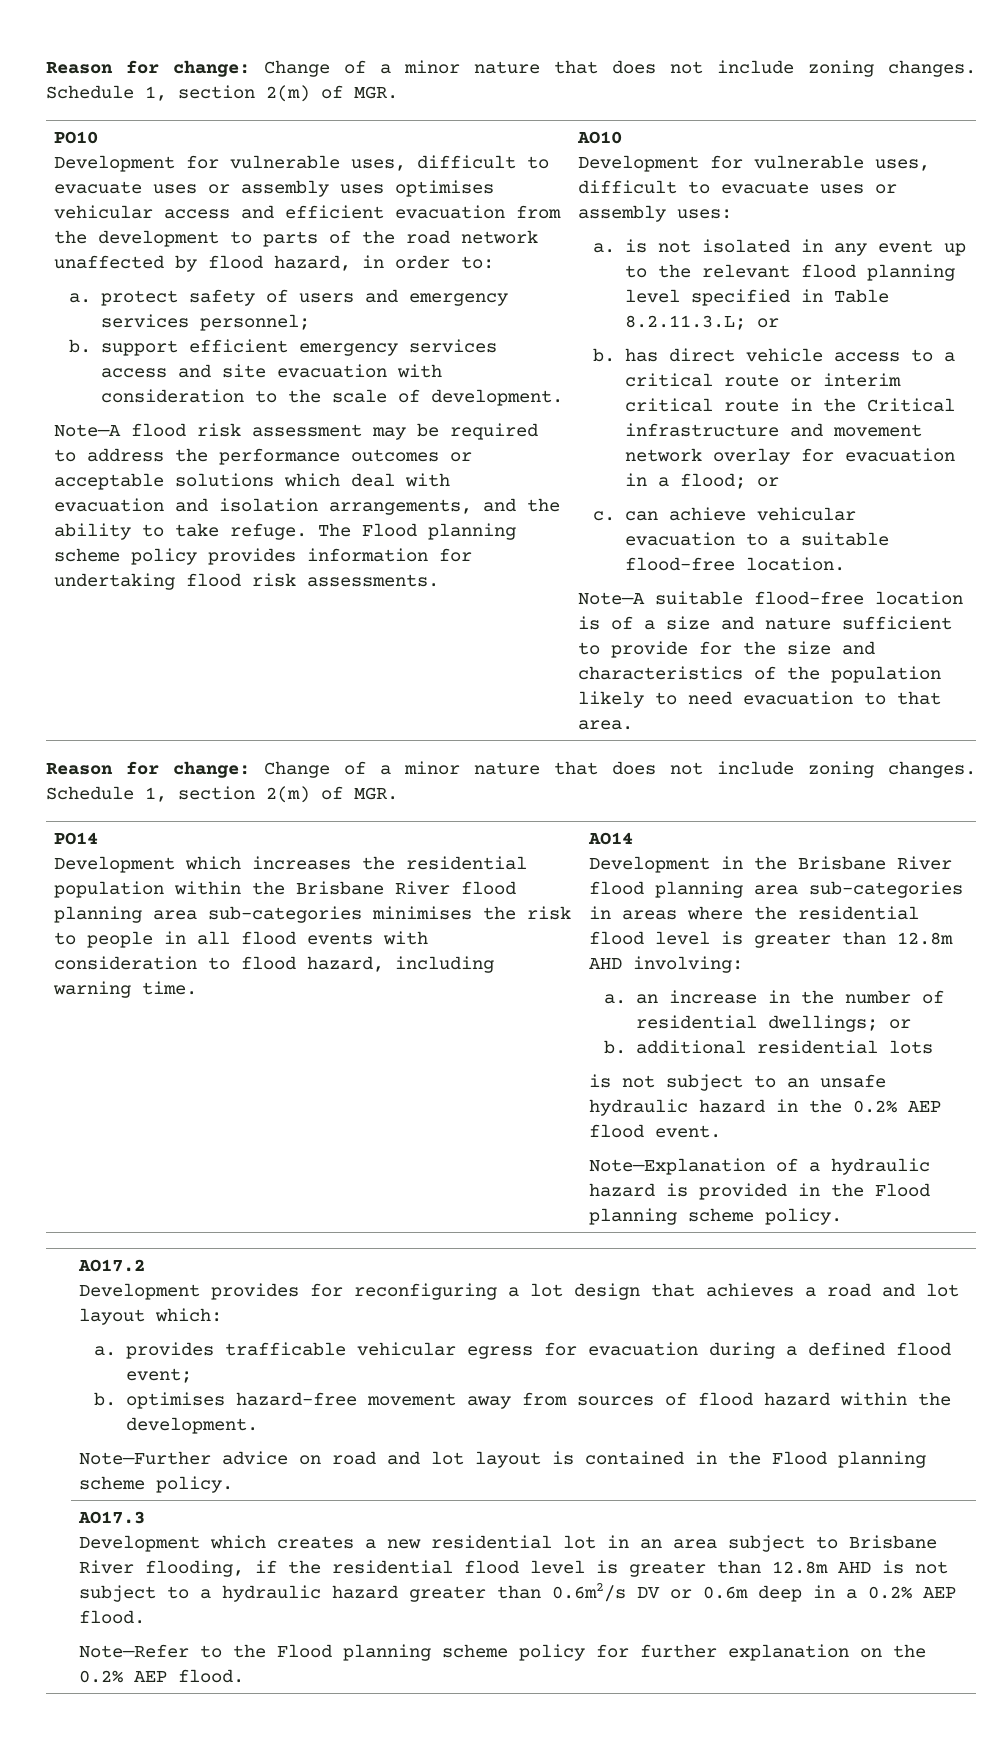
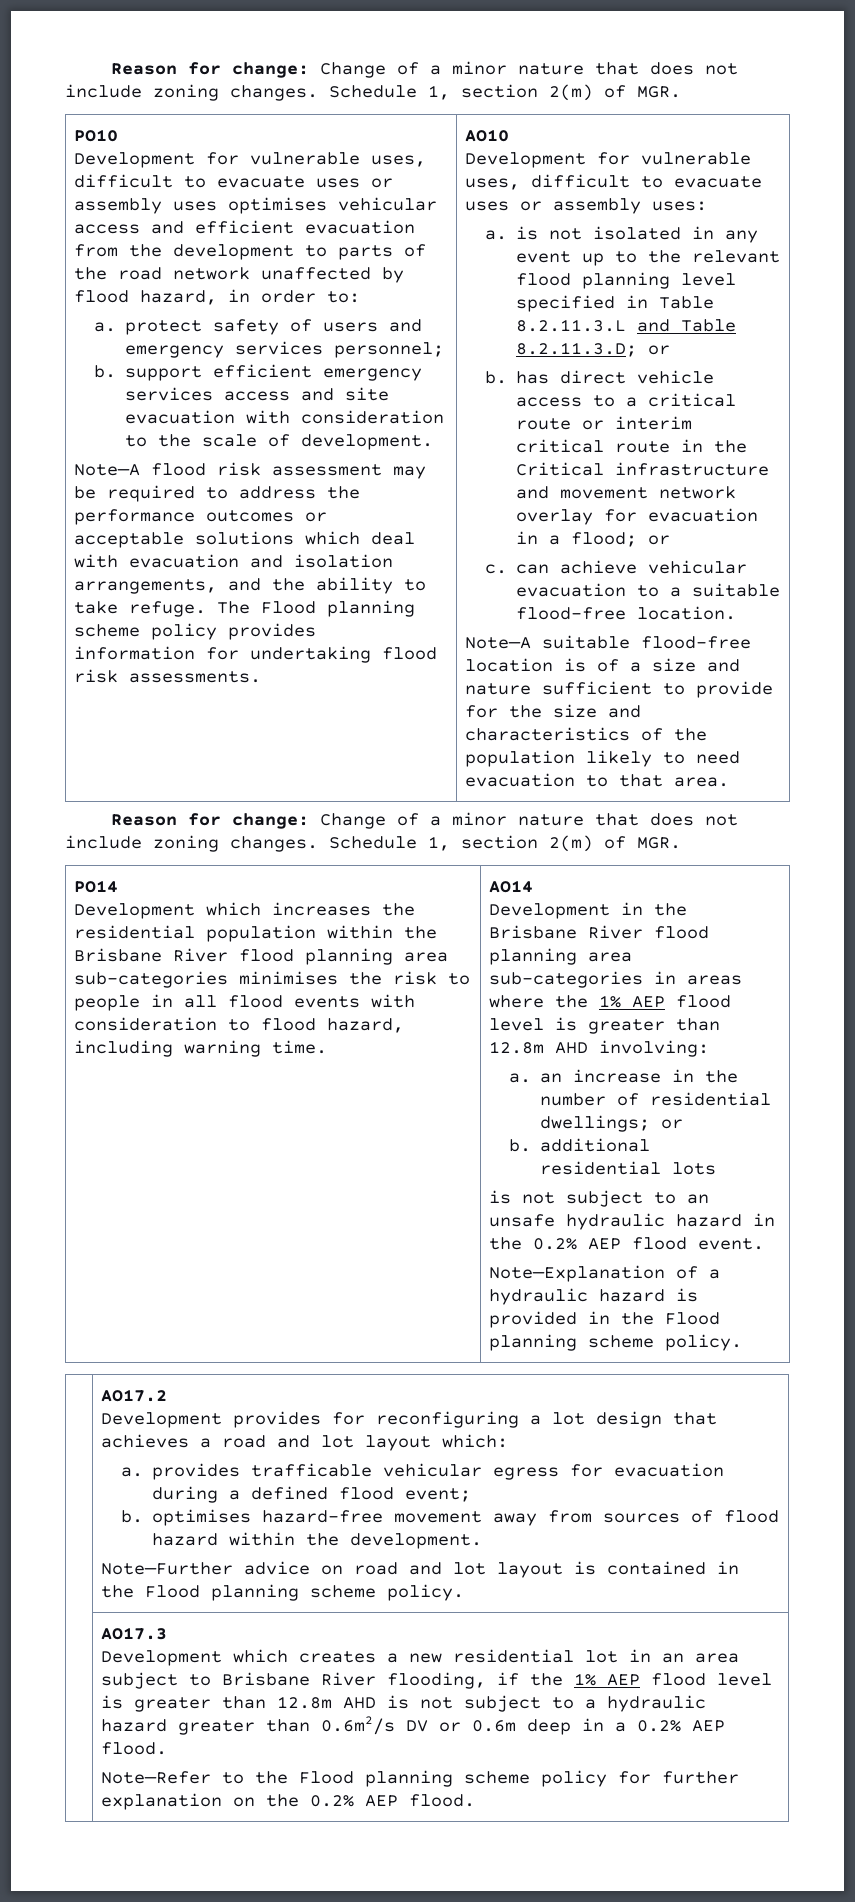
- a. is not isolated in any event up to the relevant flood planning level specified in Table 8.2.11.3.L; or
+ a. is not isolated in any event up to the relevant flood planning level specified in Table 8.2.11.3.L and Table 8.2.11.3.D; or
- Development in the Brisbane River flood planning area sub-categories in areas where the residential flood level is greater than 12.8m AHD involving:
+ Development in the Brisbane River flood planning area sub-categories in areas where the 1% AEP flood level is greater than 12.8m AHD involving:
- Development which creates a new residential lot in an area subject to Brisbane River flooding, if the residential flood level is greater than 12.8m AHD is not subject to a hydraulic hazard greater than 0.6m2/s DV or 0.6m deep in a 0.2% AEP flood.
+ Development which creates a new residential lot in an area subject to Brisbane River flooding, if the 1% AEP flood level is greater than 12.8m AHD is not subject to a hydraulic hazard greater than 0.6m2/s DV or 0.6m deep in a 0.2% AEP flood.

